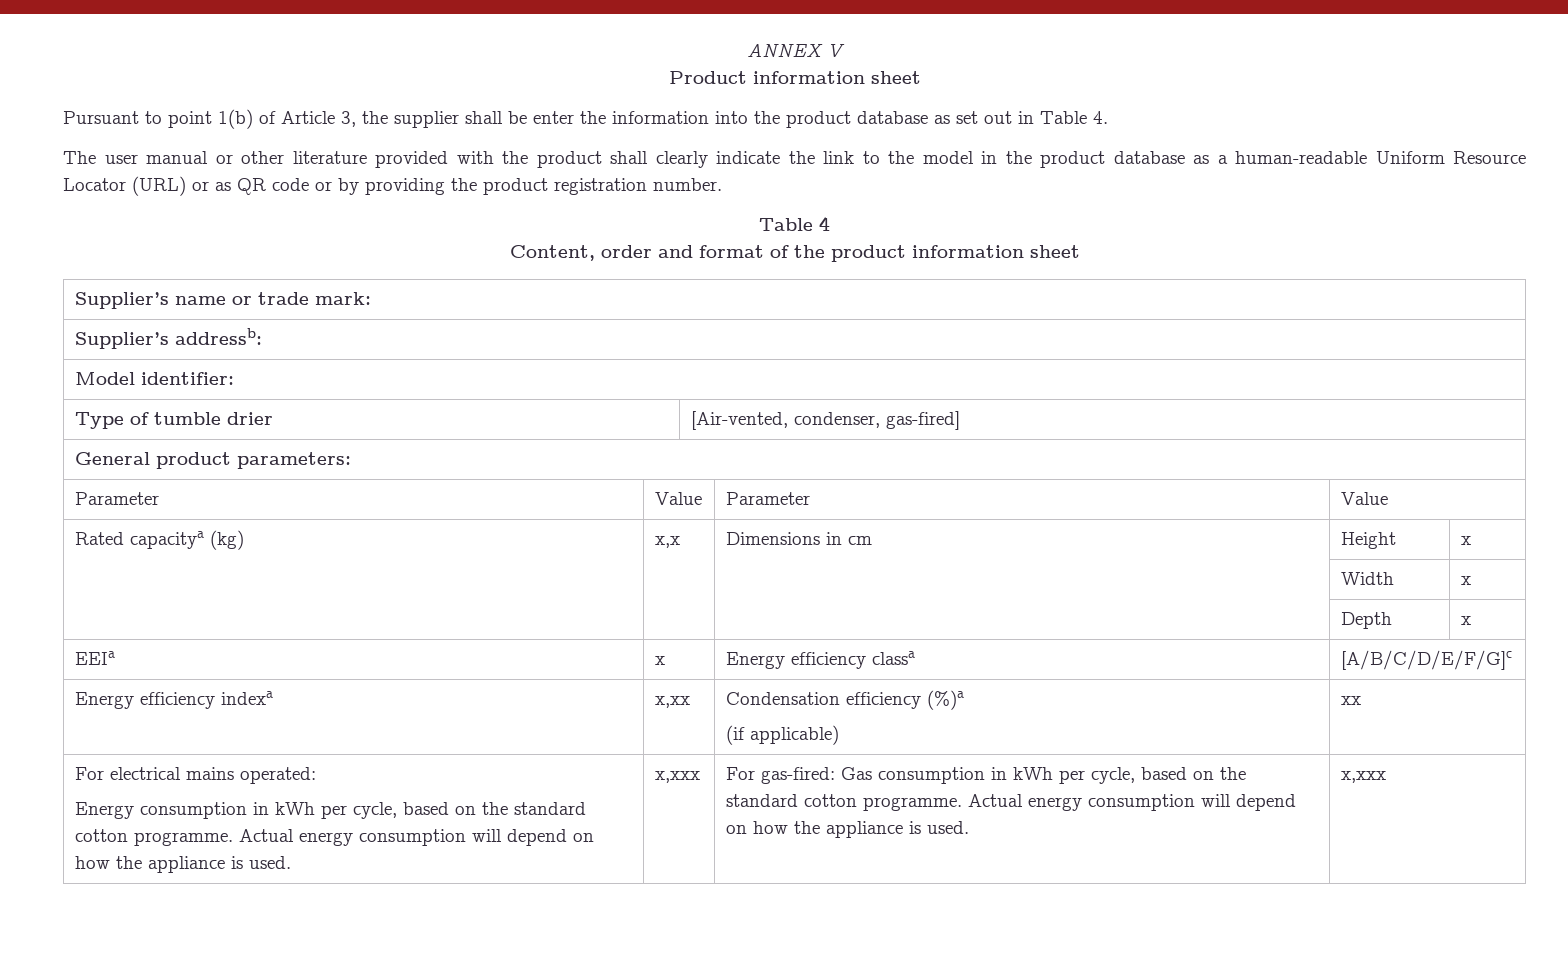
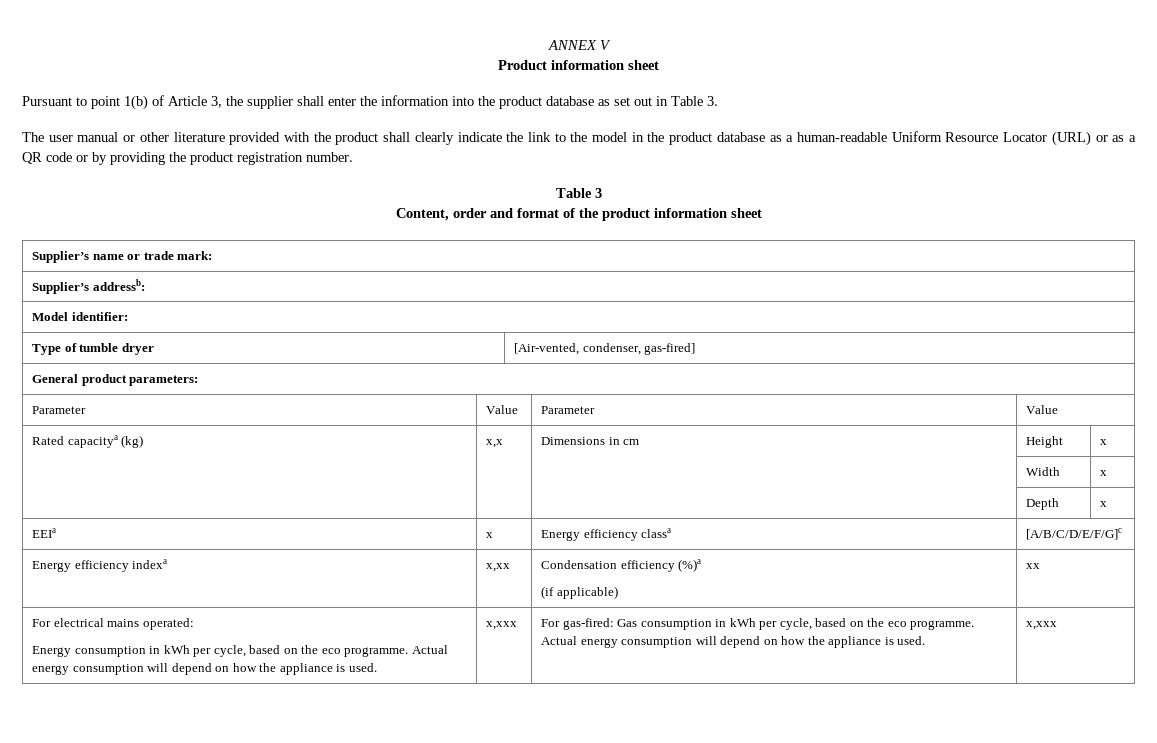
- Pursuant to point 1(b) of Article 3, the supplier shall be enter the information into the product database as set out in Table 4.
+ Pursuant to point 1(b) of Article 3, the supplier shall enter the information into the product database as set out in Table 3.
- The user manual or other literature provided with the product shall clearly indicate the link to the model in the product database as a human-readable Uniform Resource Locator (URL) or as QR code or by providing the product registration number.
+ The user manual or other literature provided with the product shall clearly indicate the link to the model in the product database as a human-readable Uniform Resource Locator (URL) or as a QR code or by providing the product registration number.
- Table 4
+ Table 3
- Type of tumble drier | [Air-vented, condenser, gas-fired]
+ Type of tumble dryer | [Air-vented, condenser, gas-fired]
- Energy consumption in kWh per cycle, based on the standard cotton programme.
+ Energy consumption in kWh per cycle, based on the eco programme.
- For gas-fired: Gas consumption in kWh per cycle, based on the standard cotton programme.
+ For gas-fired: Gas consumption in kWh per cycle, based on the eco programme.

